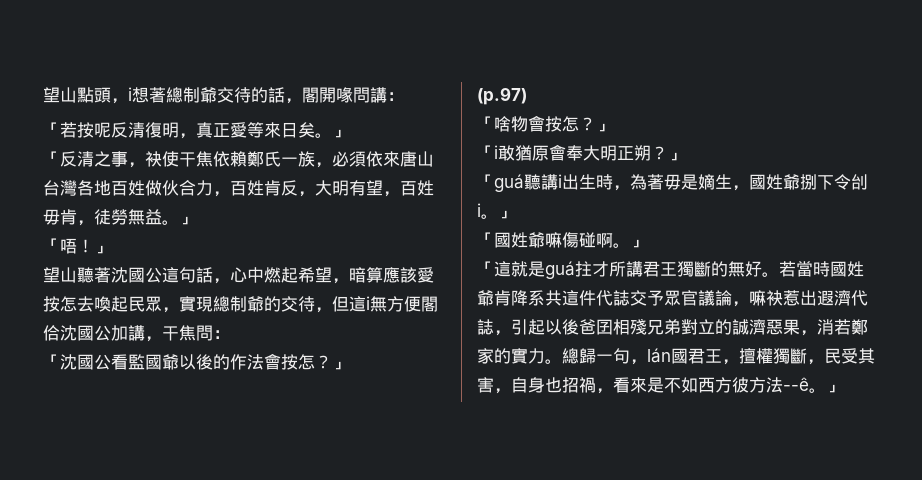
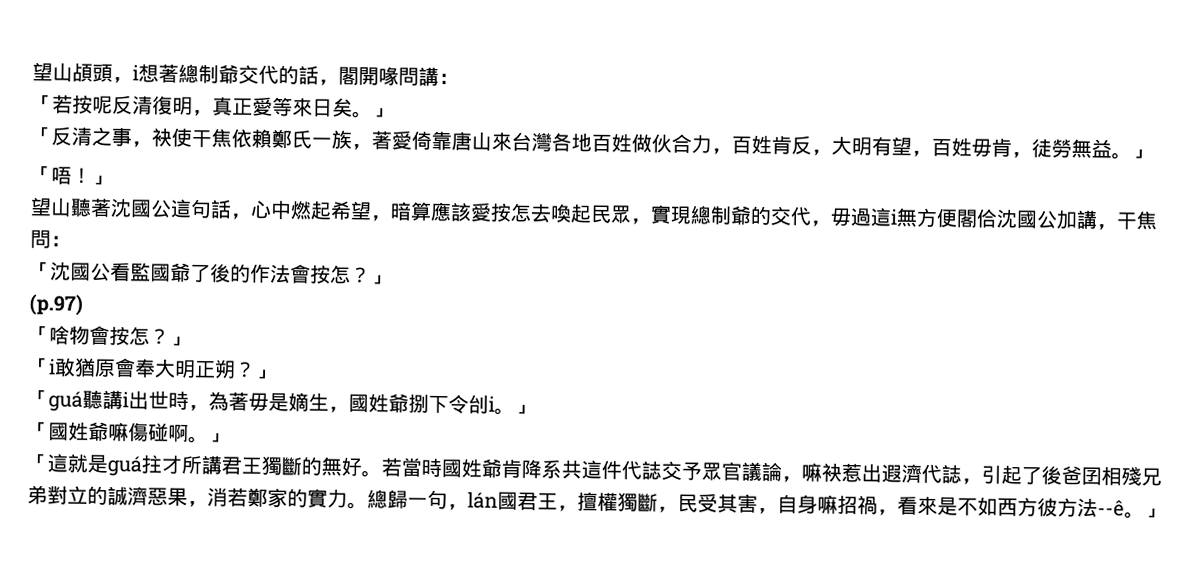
- 望山點頭，i想著總制爺交待的話，閣開喙問講：
+ 望山頕頭，i想著總制爺交代的話，閣開喙問講：
- 「反清之事，袂使干焦依賴鄭氏一族，必須依來唐山台灣各地百姓做伙合力，百姓肯反，大明有望，百姓毋肯，徒勞無益。」
+ 「反清之事，袂使干焦依賴鄭氏一族，著愛倚靠唐山來台灣各地百姓做伙合力，百姓肯反，大明有望，百姓毋肯，徒勞無益。」
- 望山聽著沈國公這句話，心中燃起希望，暗算應該愛按怎去喚起民眾，實現總制爺的交待，但這i無方便閣佮沈國公加講，干焦問：
+ 望山聽著沈國公這句話，心中燃起希望，暗算應該愛按怎去喚起民眾，實現總制爺的交代，毋過這i無方便閣佮沈國公加講，干焦問：
- 「沈國公看監國爺以後的作法會按怎？」
+ 「沈國公看監國爺了後的作法會按怎？」
- 「guá聽講i出生時，為著毋是嫡生，國姓爺捌下令刣i。」
+ 「guá聽講i出世時，為著毋是嫡生，國姓爺捌下令刣i。」
- 若當時國姓爺肯降系共這件代誌交予眾官議論，嘛袂惹出遐濟代誌，引起以後爸囝相殘兄弟對立的誠濟惡果，消若鄭家的實力。
+ 若當時國姓爺肯降系共這件代誌交予眾官議論，嘛袂惹出遐濟代誌，引起了後爸囝相殘兄弟對立的誠濟惡果，消若鄭家的實力。
- 總歸一句，lán國君王，擅權獨斷，民受其害，自身也招禍，看來是不如西方彼方法--ê。」
+ 總歸一句，lán國君王，擅權獨斷，民受其害，自身嘛招禍，看來是不如西方彼方法--ê。」

